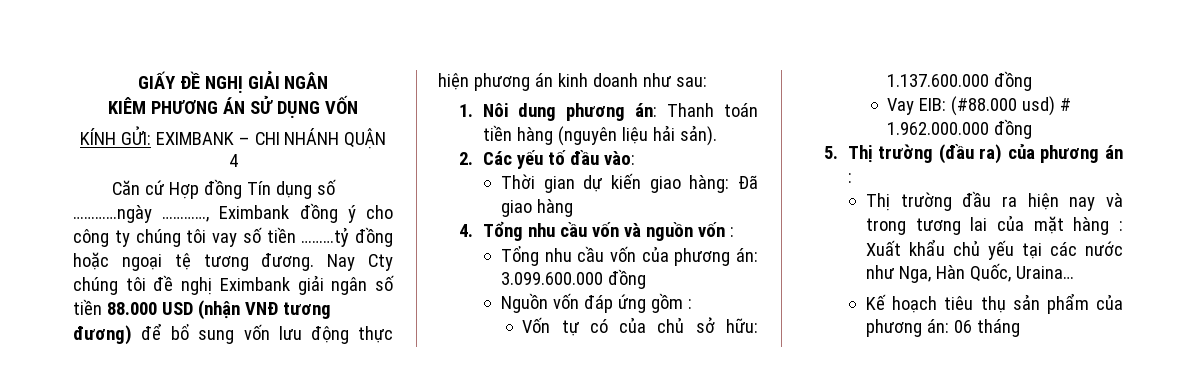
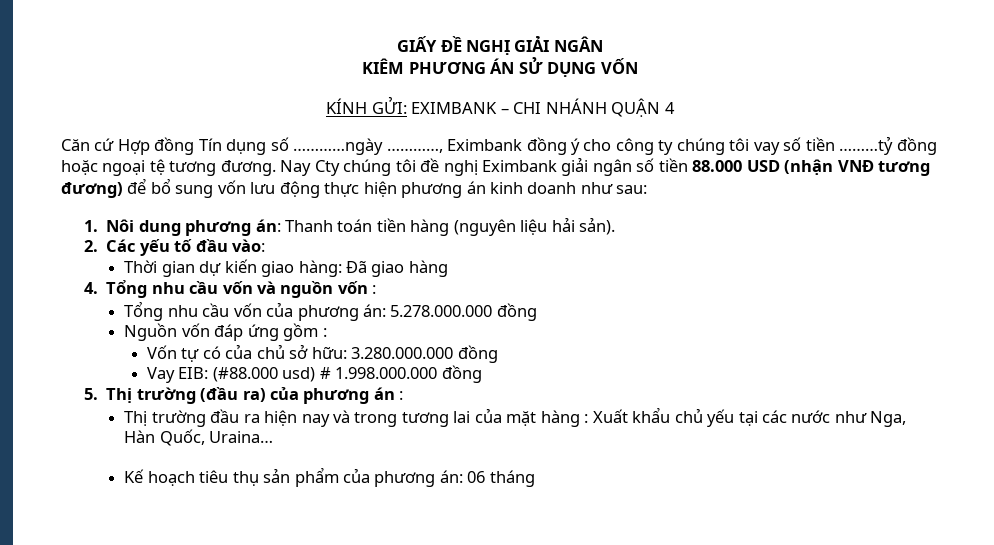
- Tổng nhu cầu vốn của phương án: 3.099.600.000 đồng
+ Tổng nhu cầu vốn của phương án: 5.278.000.000 đồng
- Vốn tự có của chủ sở hữu: 1.137.600.000 đồng
+ Vốn tự có của chủ sở hữu: 3.280.000.000 đồng
- Vay EIB: (#88.000 usd) # 1.962.000.000 đồng
+ Vay EIB: (#88.000 usd) # 1.998.000.000 đồng

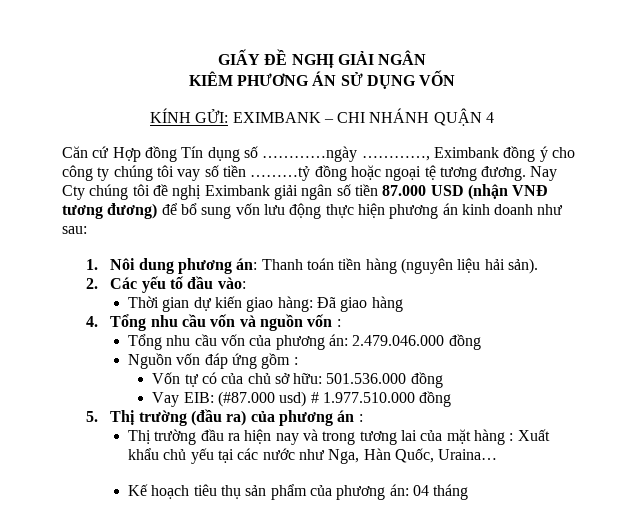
- Nay Cty chúng tôi đề nghị Eximbank giải ngân số tiền 88.000 USD (nhận VNĐ tương đương) để bổ sung vốn lưu động thực hiện phương án kinh doanh như sau:
+ Nay Cty chúng tôi đề nghị Eximbank giải ngân số tiền 87.000 USD (nhận VNĐ tương đương) để bổ sung vốn lưu động thực hiện phương án kinh doanh như sau:
- Tổng nhu cầu vốn của phương án: 5.278.000.000 đồng
+ Tổng nhu cầu vốn của phương án: 2.479.046.000 đồng
- Vốn tự có của chủ sở hữu: 3.280.000.000 đồng
+ Vốn tự có của chủ sở hữu: 501.536.000 đồng
- Vay EIB: (#88.000 usd) # 1.998.000.000 đồng
+ Vay EIB: (#87.000 usd) # 1.977.510.000 đồng
- Kế hoạch tiêu thụ sản phẩm của phương án: 06 tháng
+ Kế hoạch tiêu thụ sản phẩm của phương án: 04 tháng

